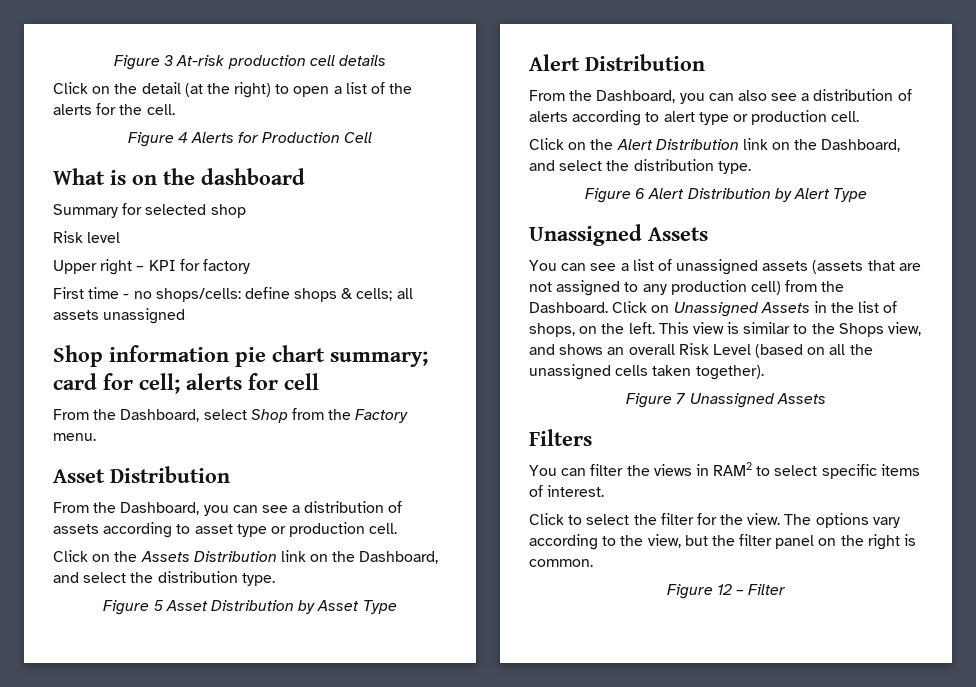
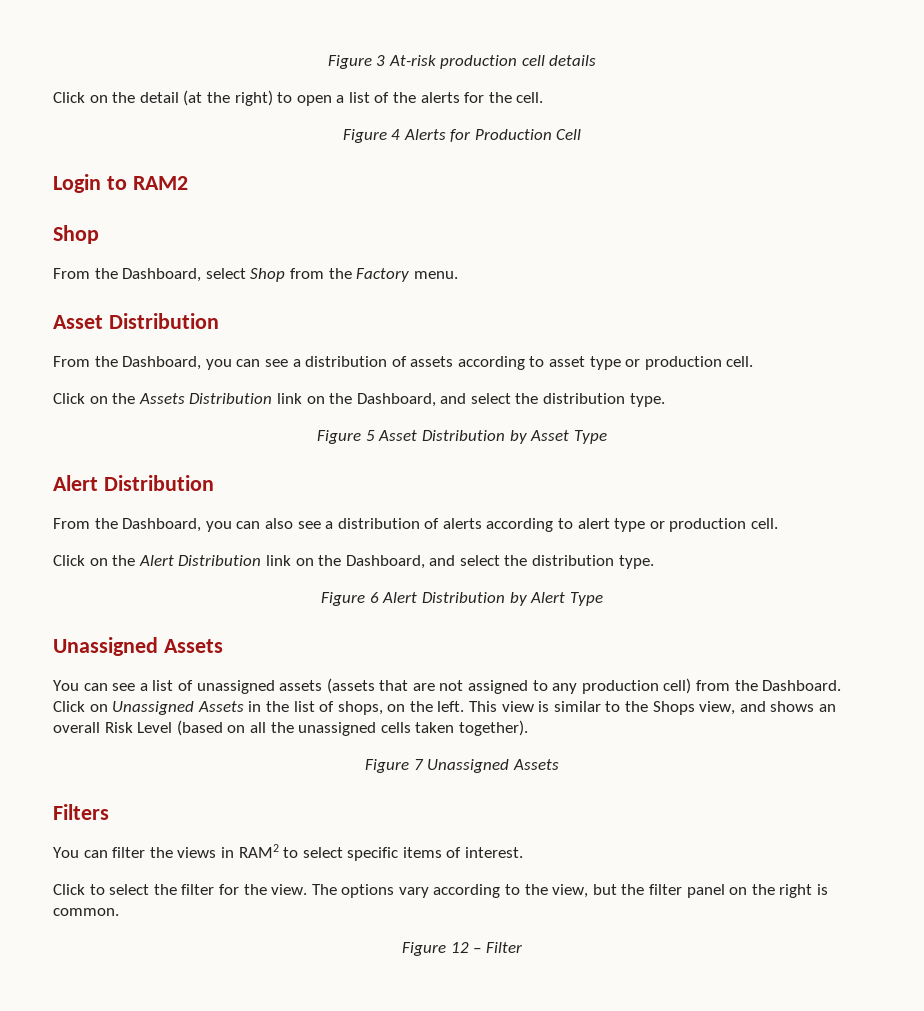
- What is on the dashboard
- Summary for selected shop
- Risk level
- Upper right – KPI for factory
- First time - no shops/cells: define shops & cells; all assets unassigned
- Shop information pie chart summary; card for cell; alerts for cell
+ Login to RAM2
+ Shop

